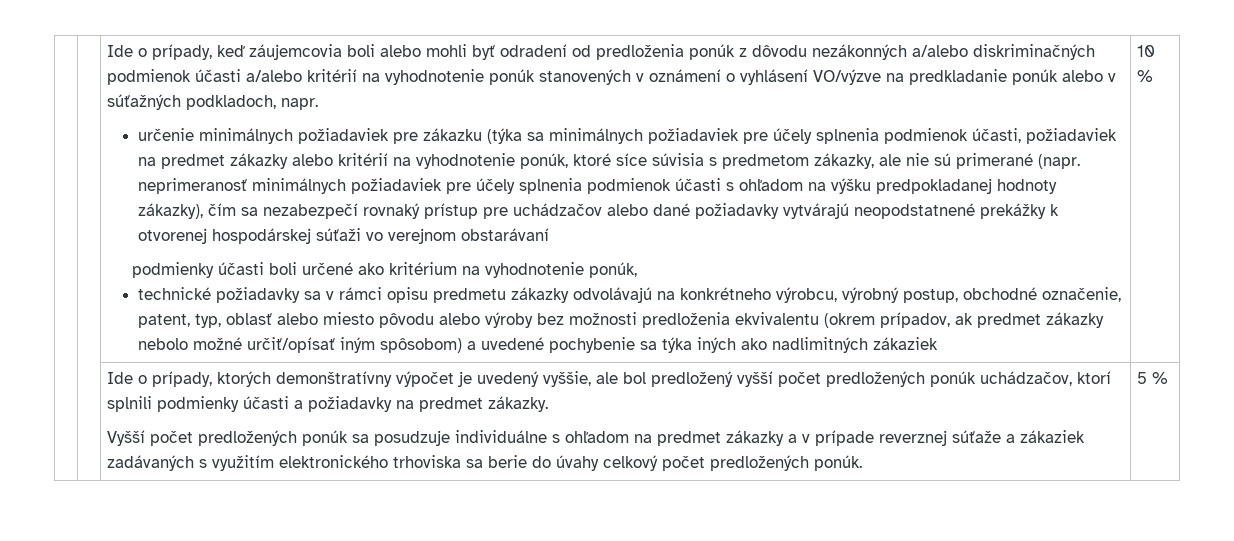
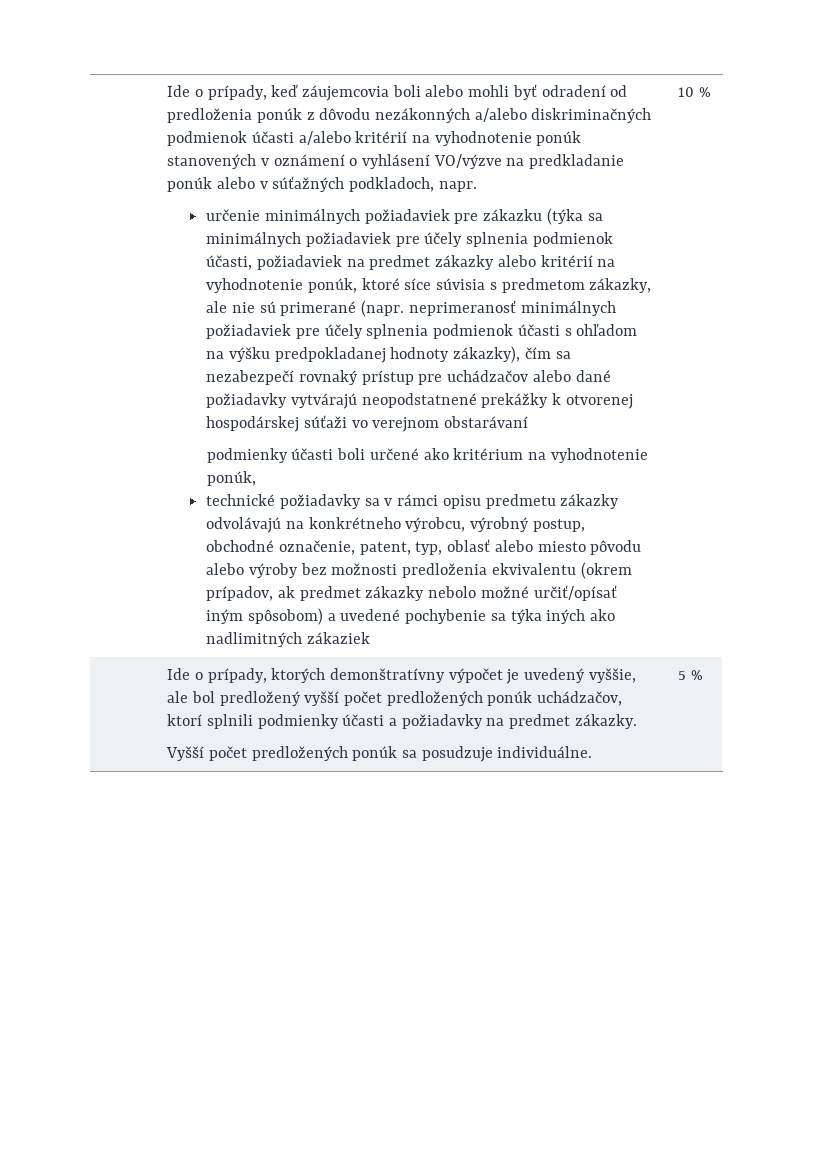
- Vyšší počet predložených ponúk sa posudzuje individuálne s ohľadom na predmet zákazky a v prípade reverznej súťaže a zákaziek zadávaných s využitím elektronického trhoviska sa berie do úvahy celkový počet predložených ponúk.
+ Vyšší počet predložených ponúk sa posudzuje individuálne.

